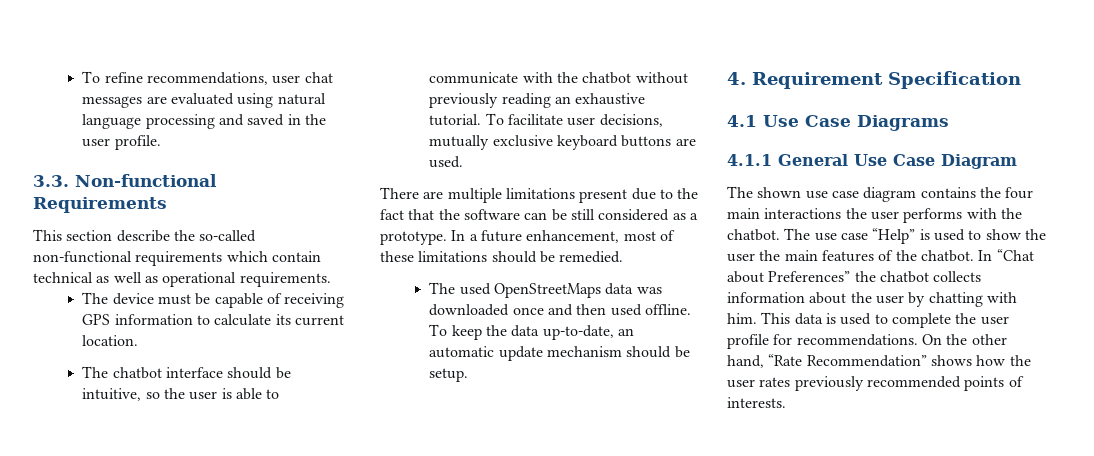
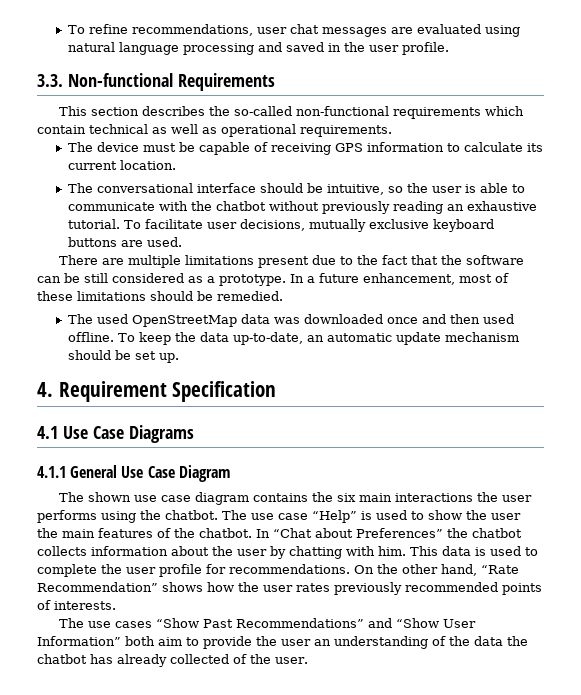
- This section describe the so-called non-functional requirements which contain technical as well as operational requirements.
+ This section describes the so-called non-functional requirements which contain technical as well as operational requirements.
- The chatbot interface should be intuitive, so the user is able to communicate with the chatbot without previously reading an exhaustive tutorial.
+ The conversational interface should be intuitive, so the user is able to communicate with the chatbot without previously reading an exhaustive tutorial.
- The used OpenStreetMaps data was downloaded once and then used offline.
+ The used OpenStreetMap data was downloaded once and then used offline.
- To keep the data up-to-date, an automatic update mechanism should be setup.
+ To keep the data up-to-date, an automatic update mechanism should be set up.
- The shown use case diagram contains the four main interactions the user performs with the chatbot.
+ The shown use case diagram contains the six main interactions the user performs using the chatbot.
+ The use cases “Show Past Recommendations” and “Show User Information” both aim to provide the user an understanding of the data the chatbot has already collected of the user.

